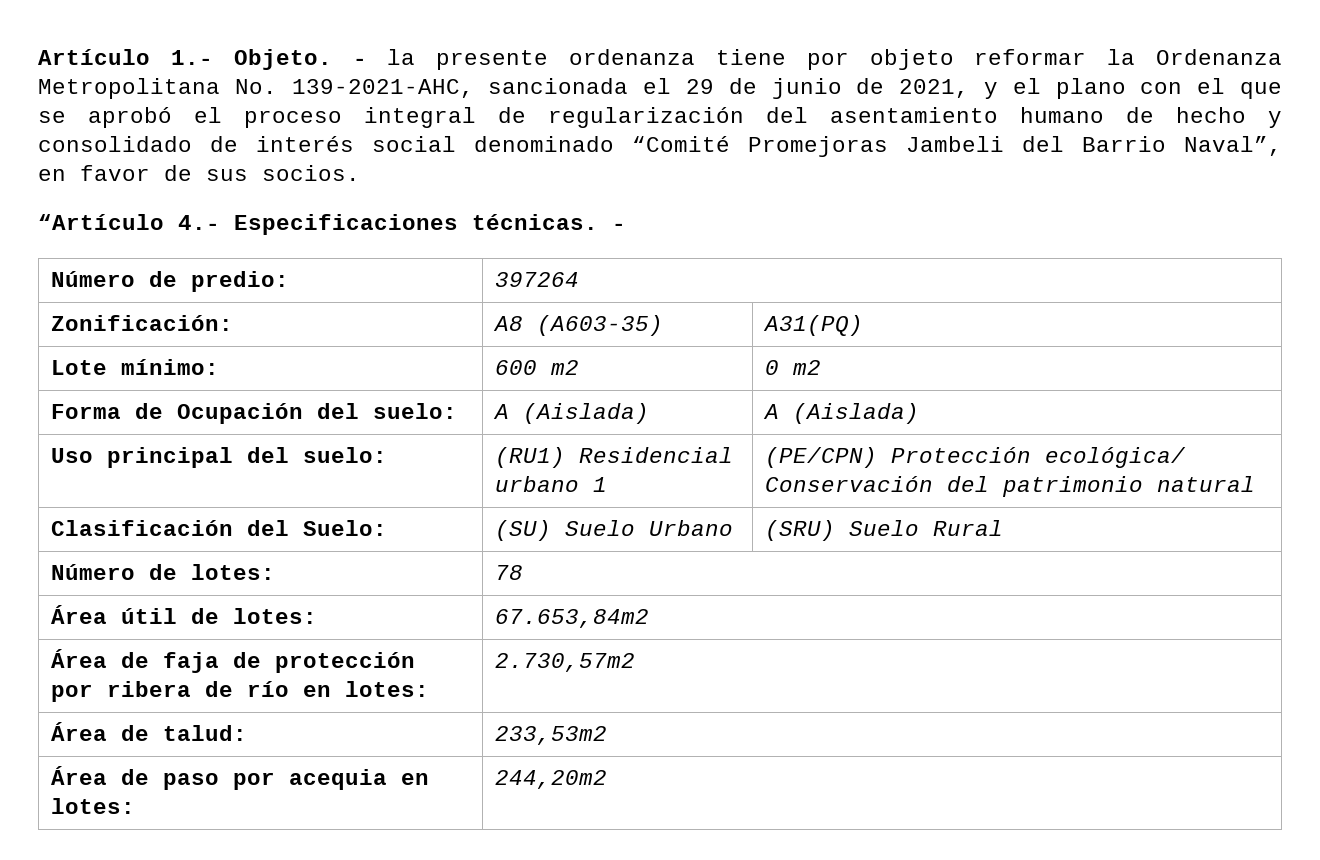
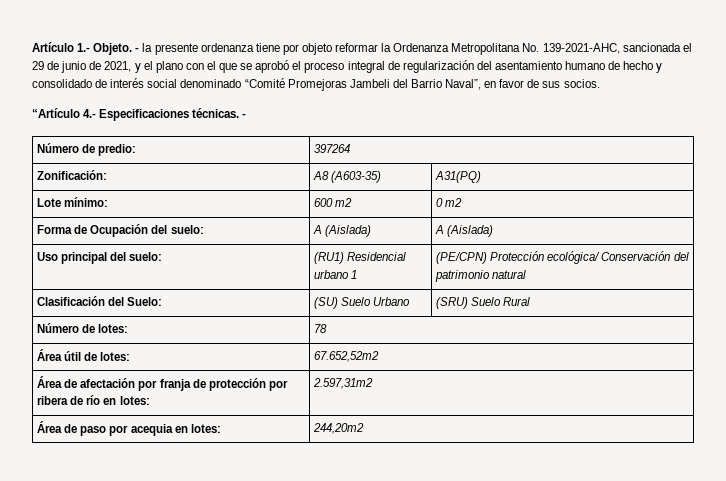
- Área útil de lotes: | 67.653,84m2
- Área de faja de protección por ribera de río en lotes: | 2.730,57m2
- Área de talud: | 233,53m2
+ Área útil de lotes: | 67.652,52m2
+ Área de afectación por franja de protección por ribera de río en lotes: | 2.597,31m2

